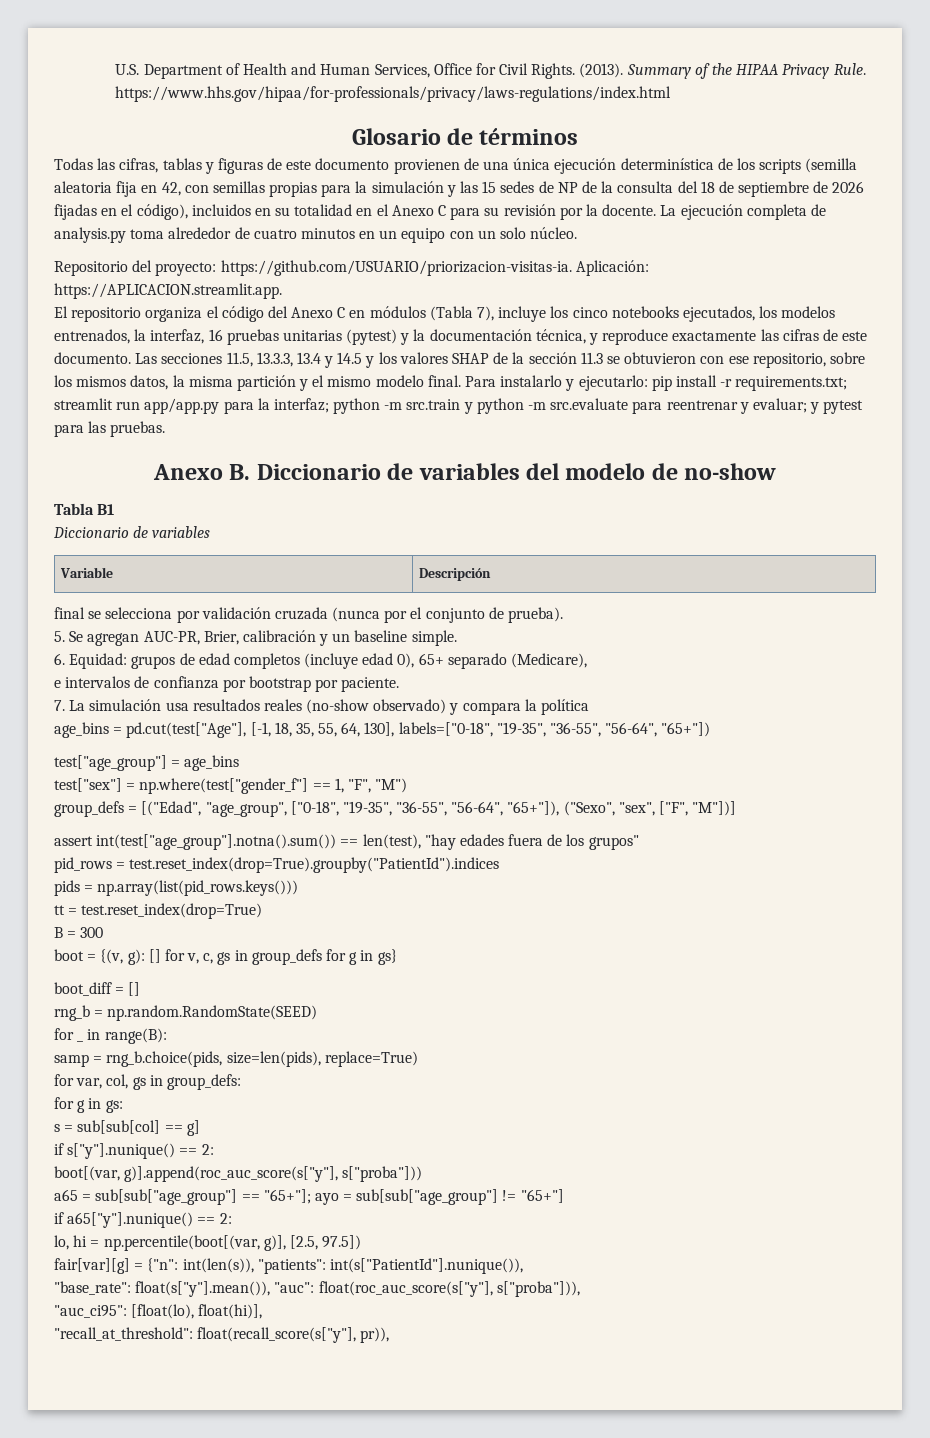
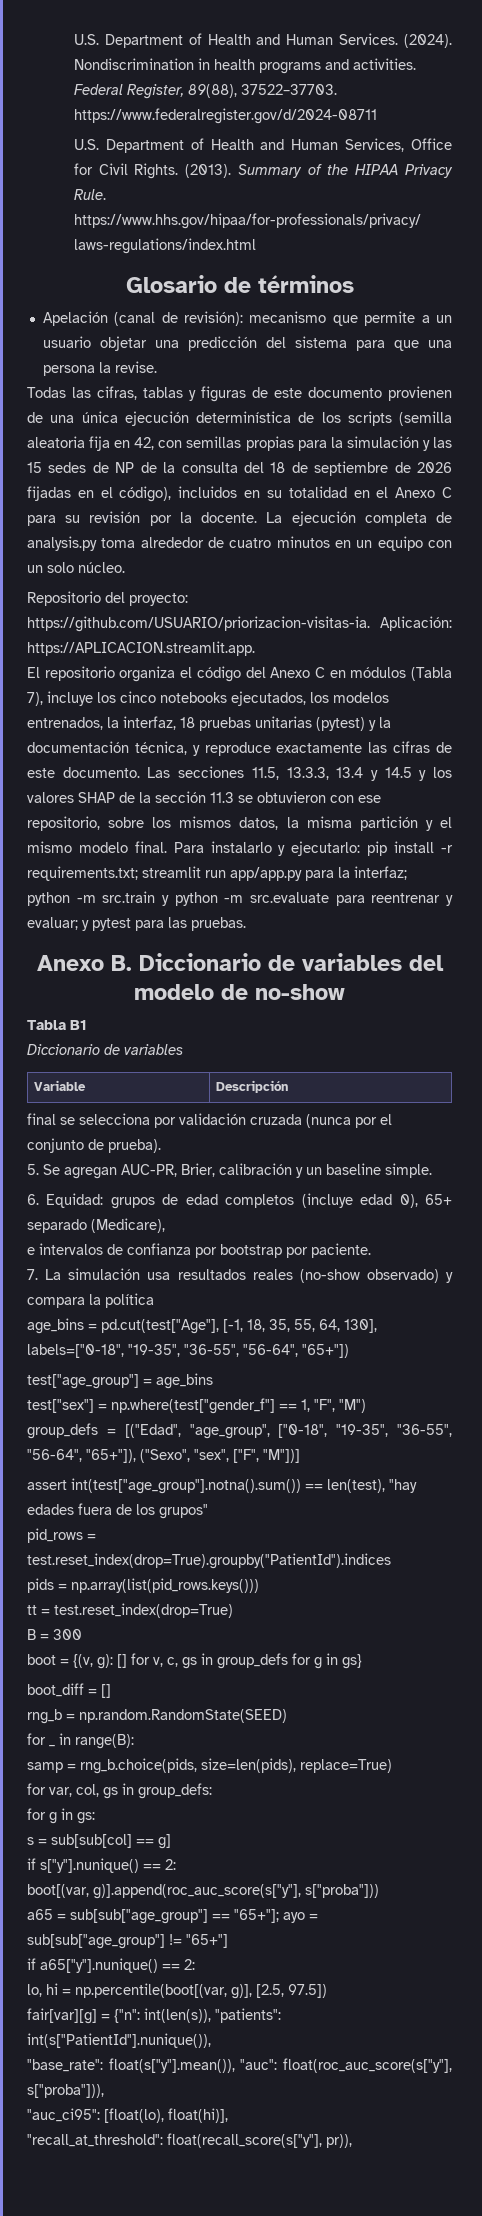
+ U.S. Department of Health and Human Services. (2024). Nondiscrimination in health programs and activities. Federal Register, 89(88), 37522–37703. https://www.federalregister.gov/d/2024-08711
+ Apelación (canal de revisión): mecanismo que permite a un usuario objetar una predicción del sistema para que una persona la revise.
- El repositorio organiza el código del Anexo C en módulos (Tabla 7), incluye los cinco notebooks ejecutados, los modelos entrenados, la interfaz, 16 pruebas unitarias (pytest) y la documentación técnica, y reproduce exactamente las cifras de este documento.
+ El repositorio organiza el código del Anexo C en módulos (Tabla 7), incluye los cinco notebooks ejecutados, los modelos entrenados, la interfaz, 18 pruebas unitarias (pytest) y la documentación técnica, y reproduce exactamente las cifras de este documento.

